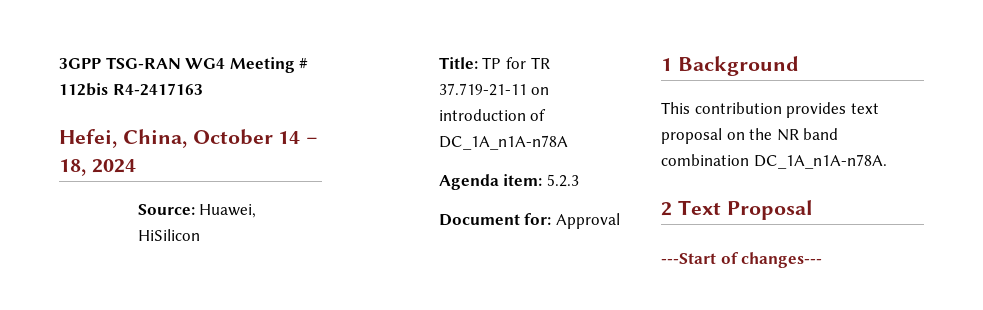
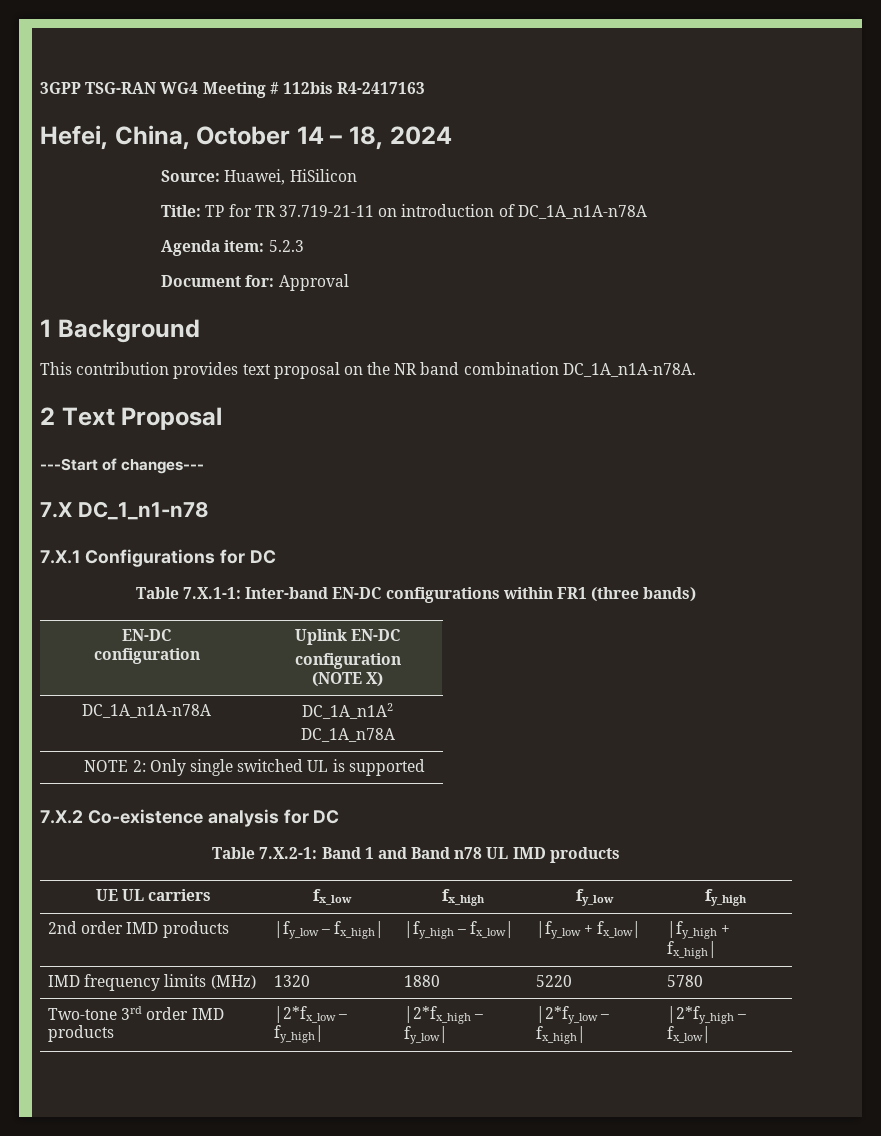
+ 7.X DC_1_n1-n78
+ 7.X.1 Configurations for DC
+ Table 7.X.1-1: Inter-band EN-DC configurations within FR1 (three bands)
+ EN-DC
+ configuration | Uplink EN-DC
+ configuration
+ (NOTE X)
+ DC_1A_n1A-n78A | DC_1A_n1A2
+ DC_1A_n78A
+ NOTE 2: Only single switched UL is supported
+ 7.X.2 Co-existence analysis for DC
+ Table 7.X.2-1: Band 1 and Band n78 UL IMD products
+ UE UL carriers | fx_low | fx_high | fy_low | fy_high
+ 2nd order IMD products | |fy_low – fx_high| | |fy_high – fx_low| | |fy_low + fx_low| | |fy_high + fx_high|
+ IMD frequency limits (MHz) | 1320 | 1880 | 5220 | 5780
+ Two-tone 3rd order IMD products | |2*fx_low – fy_high| | |2*fx_high – fy_low| | |2*fy_low – fx_high| | |2*fy_high – fx_low|

